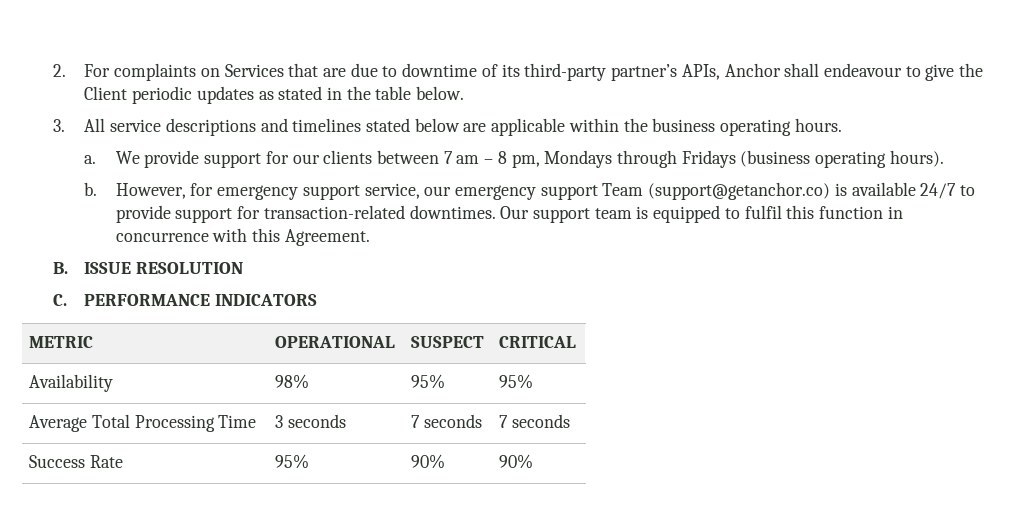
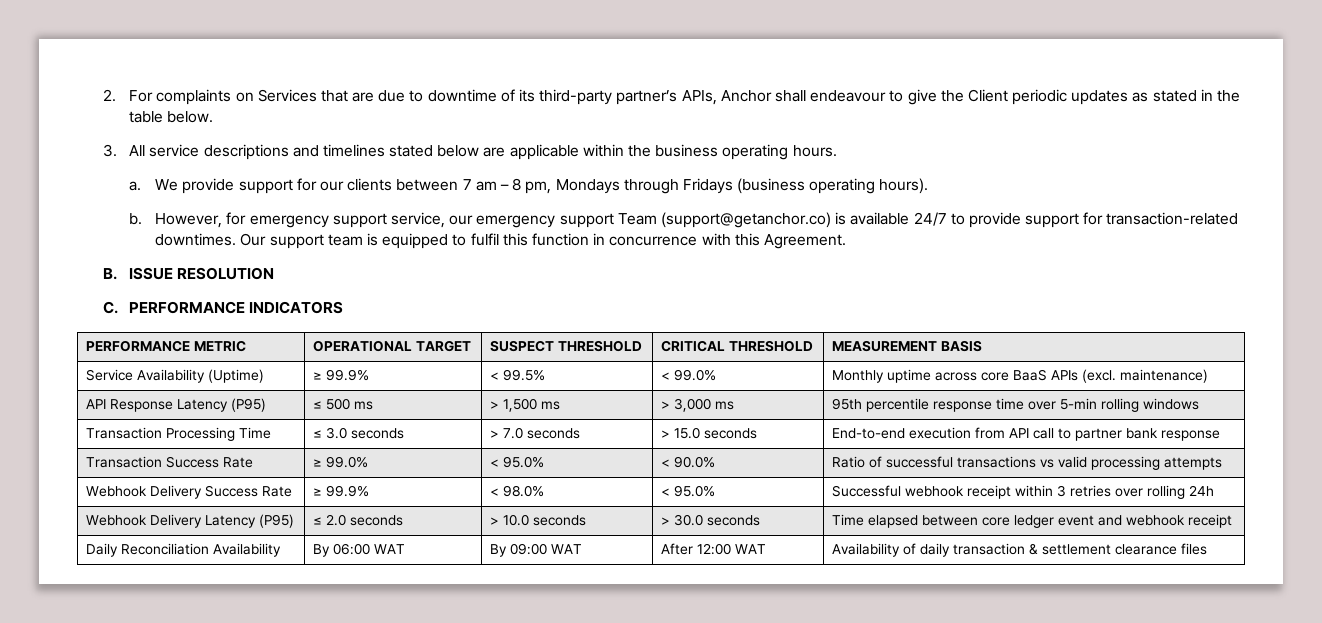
- METRIC | OPERATIONAL | SUSPECT | CRITICAL
- Availability | 98% | 95% | 95%
- Average Total Processing Time | 3 seconds | 7 seconds | 7 seconds
- Success Rate | 95% | 90% | 90%
+ PERFORMANCE METRIC | OPERATIONAL TARGET | SUSPECT THRESHOLD | CRITICAL THRESHOLD | MEASUREMENT BASIS
+ Service Availability (Uptime) | ≥ 99.9% | < 99.5% | < 99.0% | Monthly uptime across core BaaS APIs (excl. maintenance)
+ API Response Latency (P95) | ≤ 500 ms | > 1,500 ms | > 3,000 ms | 95th percentile response time over 5-min rolling windows
+ Transaction Processing Time | ≤ 3.0 seconds | > 7.0 seconds | > 15.0 seconds | End-to-end execution from API call to partner bank response
+ Transaction Success Rate | ≥ 99.0% | < 95.0% | < 90.0% | Ratio of successful transactions vs valid processing attempts
+ Webhook Delivery Success Rate | ≥ 99.9% | < 98.0% | < 95.0% | Successful webhook receipt within 3 retries over rolling 24h
+ Webhook Delivery Latency (P95) | ≤ 2.0 seconds | > 10.0 seconds | > 30.0 seconds | Time elapsed between core ledger event and webhook receipt
+ Daily Reconciliation Availability | By 06:00 WAT | By 09:00 WAT | After 12:00 WAT | Availability of daily transaction & settlement clearance files

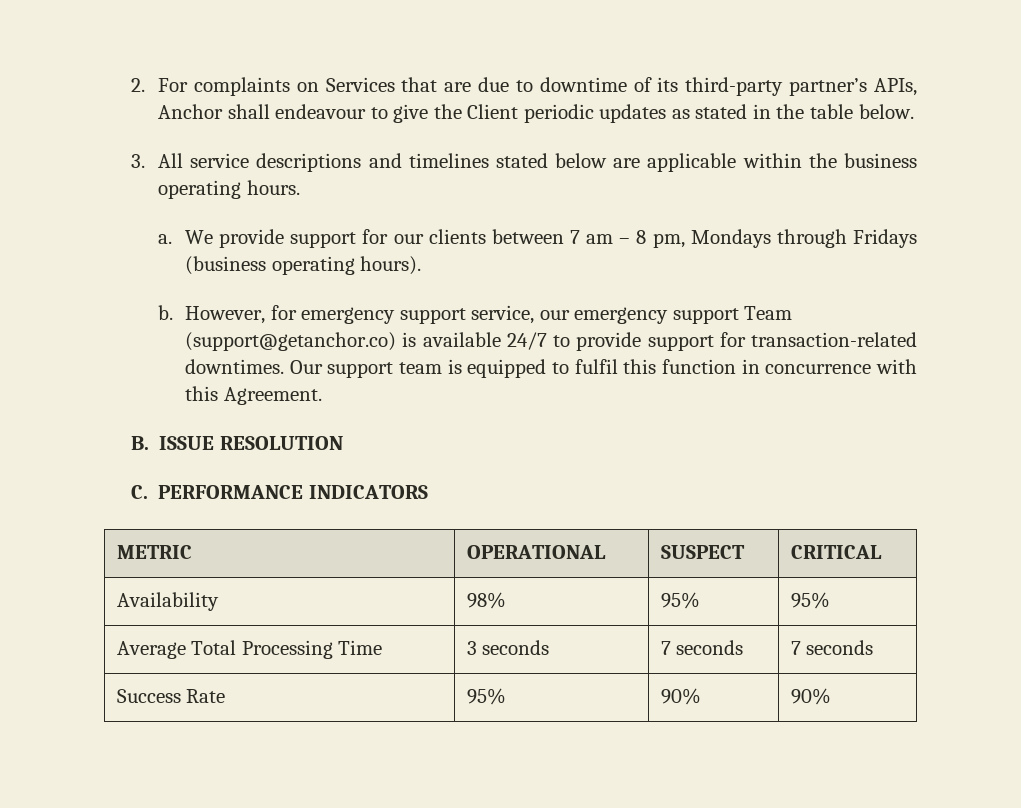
- PERFORMANCE METRIC | OPERATIONAL TARGET | SUSPECT THRESHOLD | CRITICAL THRESHOLD | MEASUREMENT BASIS
- Service Availability (Uptime) | ≥ 99.9% | < 99.5% | < 99.0% | Monthly uptime across core BaaS APIs (excl. maintenance)
- API Response Latency (P95) | ≤ 500 ms | > 1,500 ms | > 3,000 ms | 95th percentile response time over 5-min rolling windows
- Transaction Processing Time | ≤ 3.0 seconds | > 7.0 seconds | > 15.0 seconds | End-to-end execution from API call to partner bank response
- Transaction Success Rate | ≥ 99.0% | < 95.0% | < 90.0% | Ratio of successful transactions vs valid processing attempts
- Webhook Delivery Success Rate | ≥ 99.9% | < 98.0% | < 95.0% | Successful webhook receipt within 3 retries over rolling 24h
- Webhook Delivery Latency (P95) | ≤ 2.0 seconds | > 10.0 seconds | > 30.0 seconds | Time elapsed between core ledger event and webhook receipt
- Daily Reconciliation Availability | By 06:00 WAT | By 09:00 WAT | After 12:00 WAT | Availability of daily transaction & settlement clearance files
+ METRIC | OPERATIONAL | SUSPECT | CRITICAL
+ Availability | 98% | 95% | 95%
+ Average Total Processing Time | 3 seconds | 7 seconds | 7 seconds
+ Success Rate | 95% | 90% | 90%

